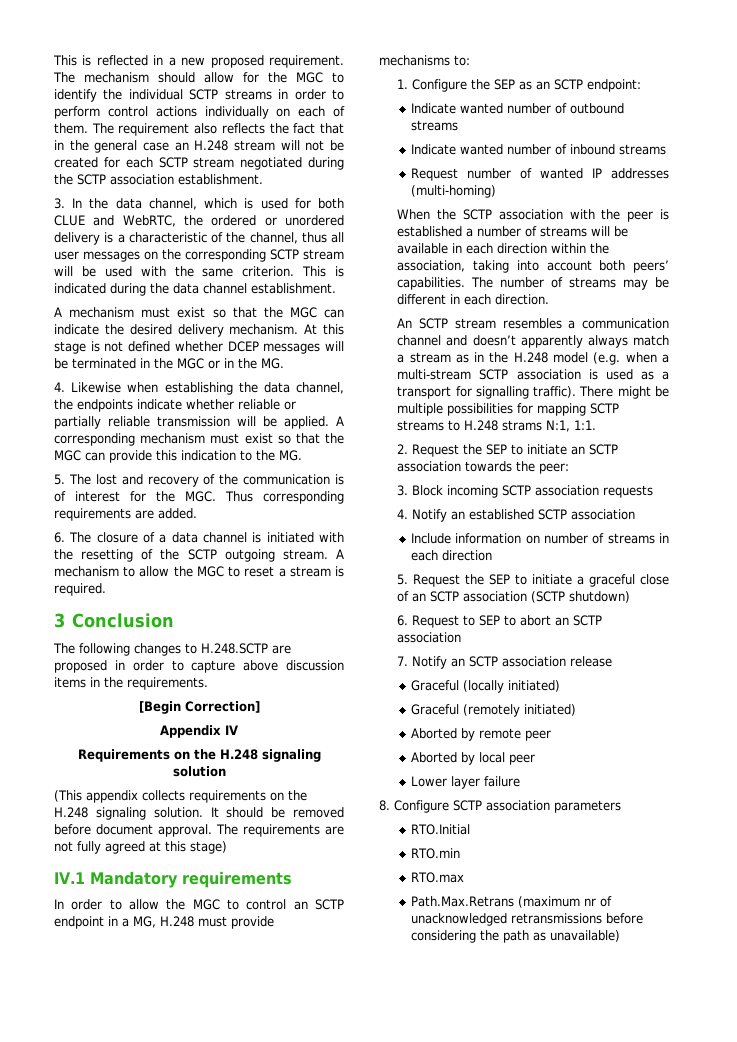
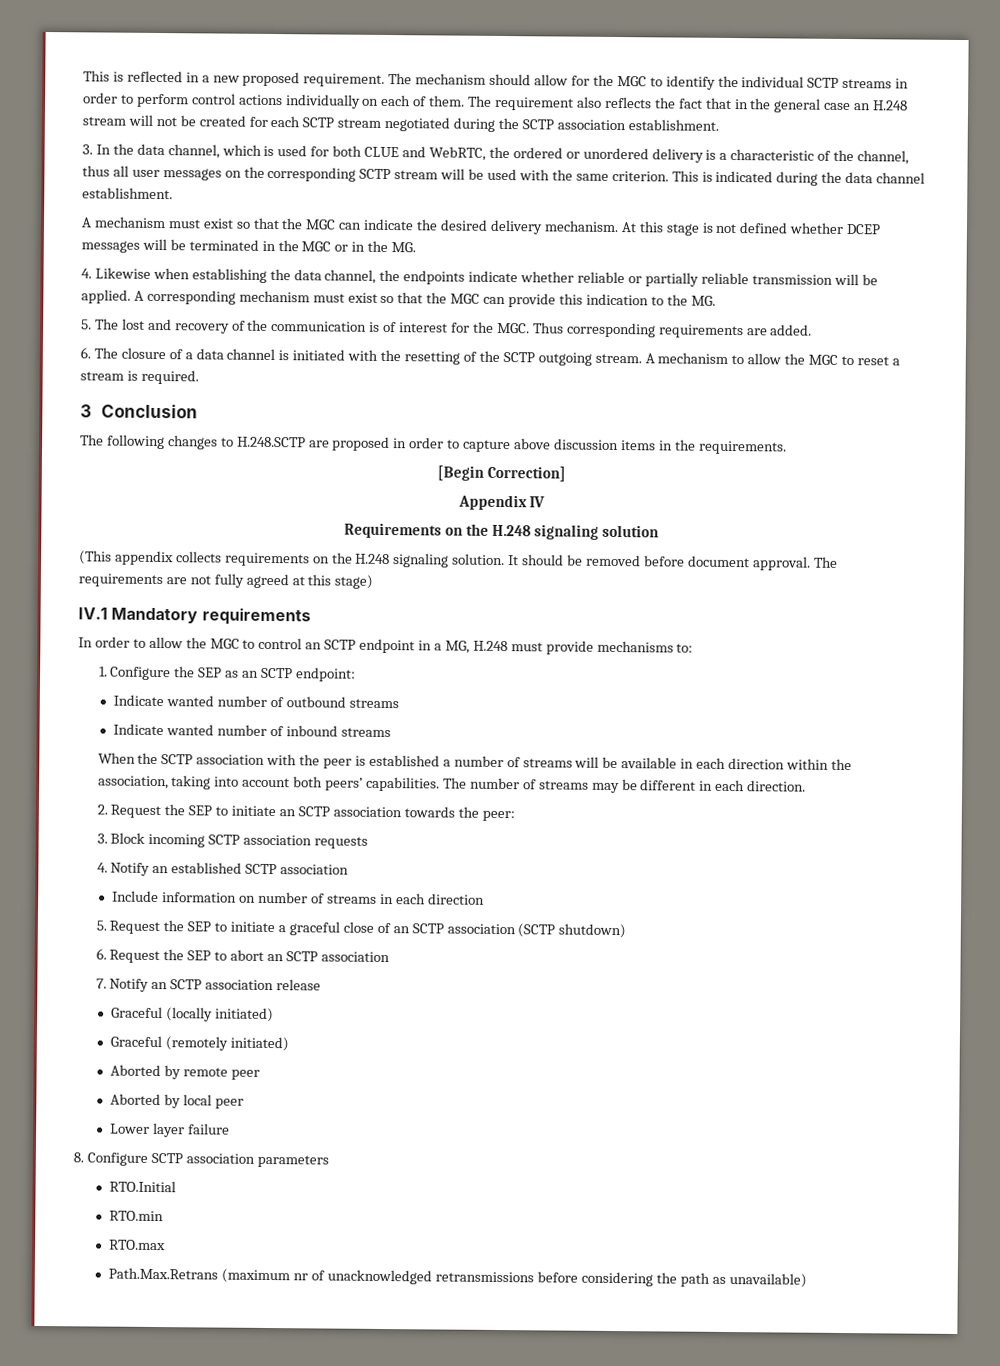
- Request number of wanted IP addresses (multi-homing)
- An SCTP stream resembles a communication channel and doesn’t apparently always match a stream as in the H.248 model (e.g. when a multi-stream SCTP association is used as a transport for signalling traffic). There might be multiple possibilities for mapping SCTP streams to H.248 strams N:1, 1:1.
- 6. Request to SEP to abort an SCTP association
+ 6. Request the SEP to abort an SCTP association

